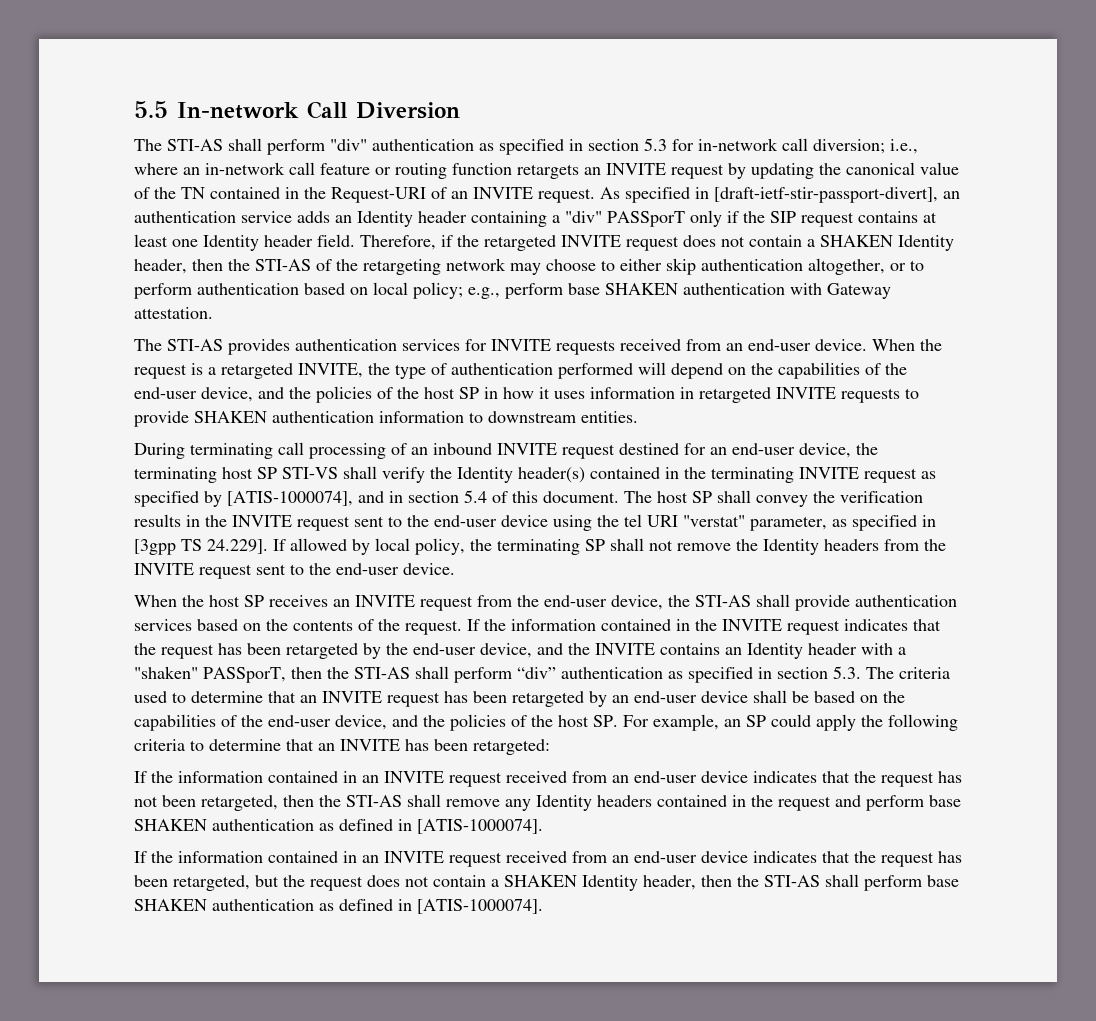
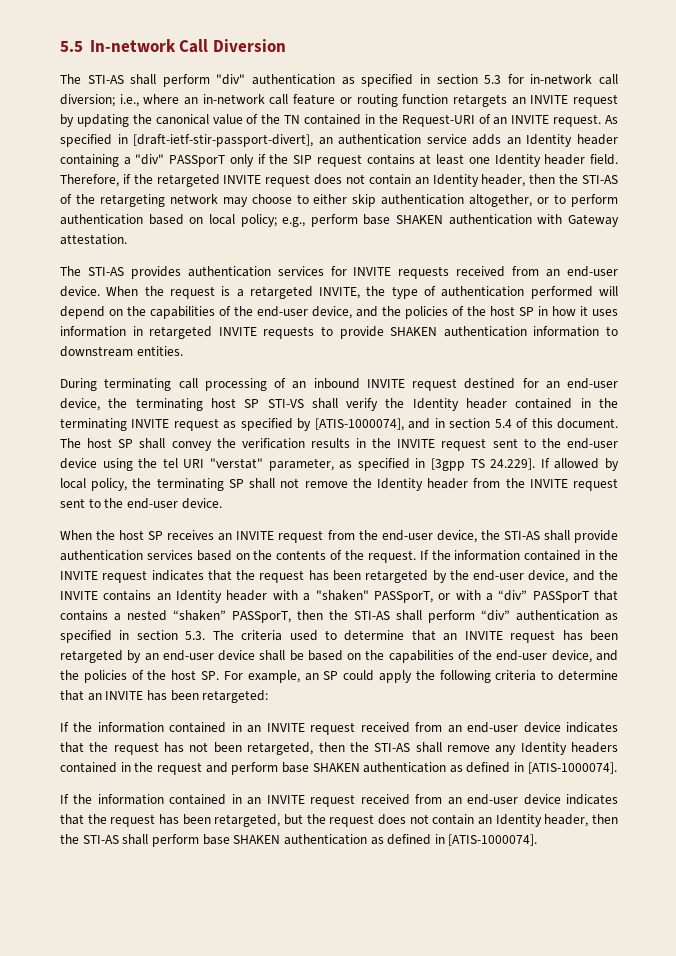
- Therefore, if the retargeted INVITE request does not contain a SHAKEN Identity header, then the STI-AS of the retargeting network may choose to either skip authentication altogether, or to perform authentication based on local policy; e.g., perform base SHAKEN authentication with Gateway attestation.
+ Therefore, if the retargeted INVITE request does not contain an Identity header, then the STI-AS of the retargeting network may choose to either skip authentication altogether, or to perform authentication based on local policy; e.g., perform base SHAKEN authentication with Gateway attestation.
- During terminating call processing of an inbound INVITE request destined for an end-user device, the terminating host SP STI-VS shall verify the Identity header(s) contained in the terminating INVITE request as specified by [ATIS-1000074], and in section 5.4 of this document.
+ During terminating call processing of an inbound INVITE request destined for an end-user device, the terminating host SP STI-VS shall verify the Identity header contained in the terminating INVITE request as specified by [ATIS-1000074], and in section 5.4 of this document.
- The host SP shall convey the verification results in the INVITE request sent to the end-user device using the tel URI "verstat" parameter, as specified in [3gpp TS 24.229]. If allowed by local policy, the terminating SP shall not remove the Identity headers from the INVITE request sent to the end-user device.
+ The host SP shall convey the verification results in the INVITE request sent to the end-user device using the tel URI "verstat" parameter, as specified in [3gpp TS 24.229]. If allowed by local policy, the terminating SP shall not remove the Identity header from the INVITE request sent to the end-user device.
- If the information contained in the INVITE request indicates that the request has been retargeted by the end-user device, and the INVITE contains an Identity header with a "shaken" PASSporT, then the STI-AS shall perform “div” authentication as specified in section 5.3. The criteria used to determine that an INVITE request has been retargeted by an end-user device shall be based on the capabilities of the end-user device, and the policies of the host SP. For example, an SP could apply the following criteria to determine that an INVITE has been retargeted:
+ If the information contained in the INVITE request indicates that the request has been retargeted by the end-user device, and the INVITE contains an Identity header with a "shaken" PASSporT, or with a “div” PASSporT that contains a nested “shaken” PASSporT, then the STI-AS shall perform “div” authentication as specified in section 5.3. The criteria used to determine that an INVITE request has been retargeted by an end-user device shall be based on the capabilities of the end-user device, and the policies of the host SP. For example, an SP could apply the following criteria to determine that an INVITE has been retargeted:
- If the information contained in an INVITE request received from an end-user device indicates that the request has been retargeted, but the request does not contain a SHAKEN Identity header, then the STI-AS shall perform base SHAKEN authentication as defined in [ATIS-1000074].
+ If the information contained in an INVITE request received from an end-user device indicates that the request has been retargeted, but the request does not contain an Identity header, then the STI-AS shall perform base SHAKEN authentication as defined in [ATIS-1000074].

